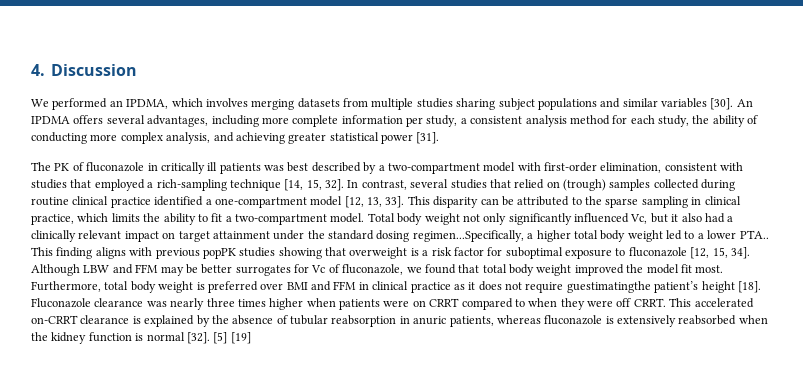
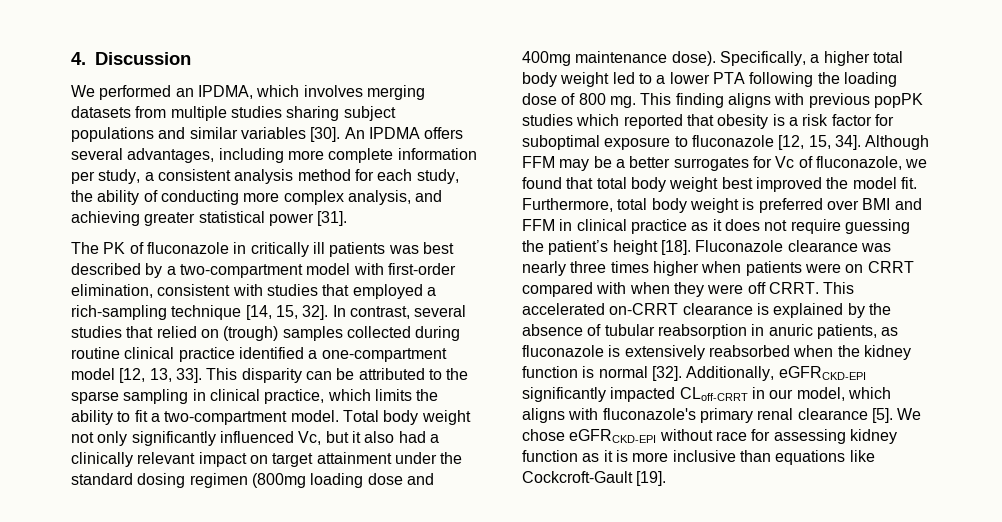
- Total body weight not only significantly influenced Vc, but it also had a clinically relevant impact on target attainment under the standard dosing regimen...Specifically, a higher total body weight led to a lower PTA..
+ Total body weight not only significantly influenced Vc, but it also had a clinically relevant impact on target attainment under the standard dosing regimen (800mg loading dose and 400mg maintenance dose). Specifically, a higher total body weight led to a lower PTA following the loading dose of 800 mg.
- This finding aligns with previous popPK studies showing that overweight is a risk factor for suboptimal exposure to fluconazole [12, 15, 34].
+ This finding aligns with previous popPK studies which reported that obesity is a risk factor for suboptimal exposure to fluconazole [12, 15, 34].
- Although LBW and FFM may be better surrogates for Vc of fluconazole, we found that total body weight improved the model fit most.
+ Although FFM may be a better surrogates for Vc of fluconazole, we found that total body weight best improved the model fit.
- Furthermore, total body weight is preferred over BMI and FFM in clinical practice as it does not require guestimatingthe patient’s height [18].
+ Furthermore, total body weight is preferred over BMI and FFM in clinical practice as it does not require guessing the patient’s height [18].
- Fluconazole clearance was nearly three times higher when patients were on CRRT compared to when they were off CRRT.
+ Fluconazole clearance was nearly three times higher when patients were on CRRT compared with when they were off CRRT.
- This accelerated on-CRRT clearance is explained by the absence of tubular reabsorption in anuric patients, whereas fluconazole is extensively reabsorbed when the kidney function is normal [32].
+ This accelerated on-CRRT clearance is explained by the absence of tubular reabsorption in anuric patients, as fluconazole is extensively reabsorbed when the kidney function is normal [32].
- [5] [19]
+ Additionally, eGFRCKD-EPI significantly impacted CLoff-CRRT in our model, which aligns with fluconazole's primary renal clearance [5]. We chose eGFRCKD-EPI without race for assessing kidney function as it is more inclusive than equations like Cockcroft-Gault [19].

